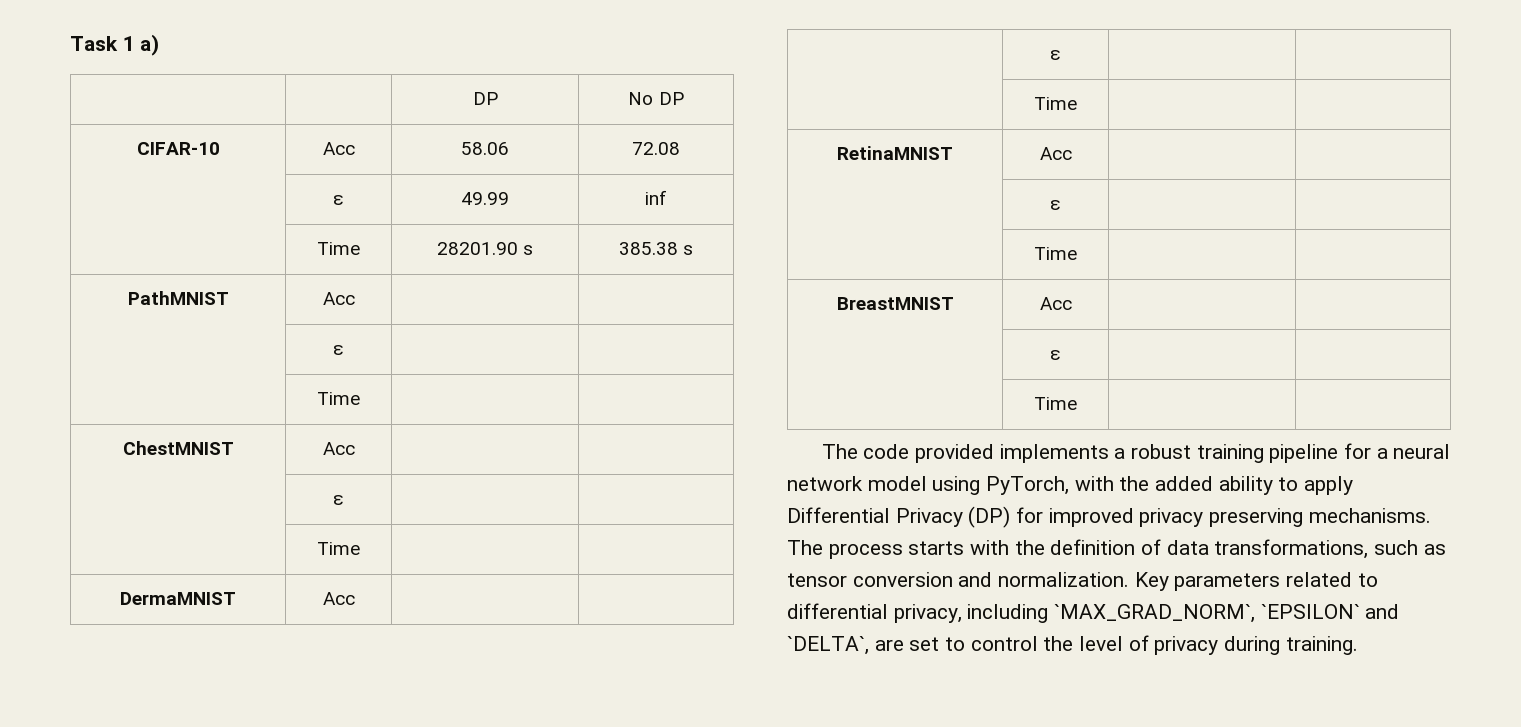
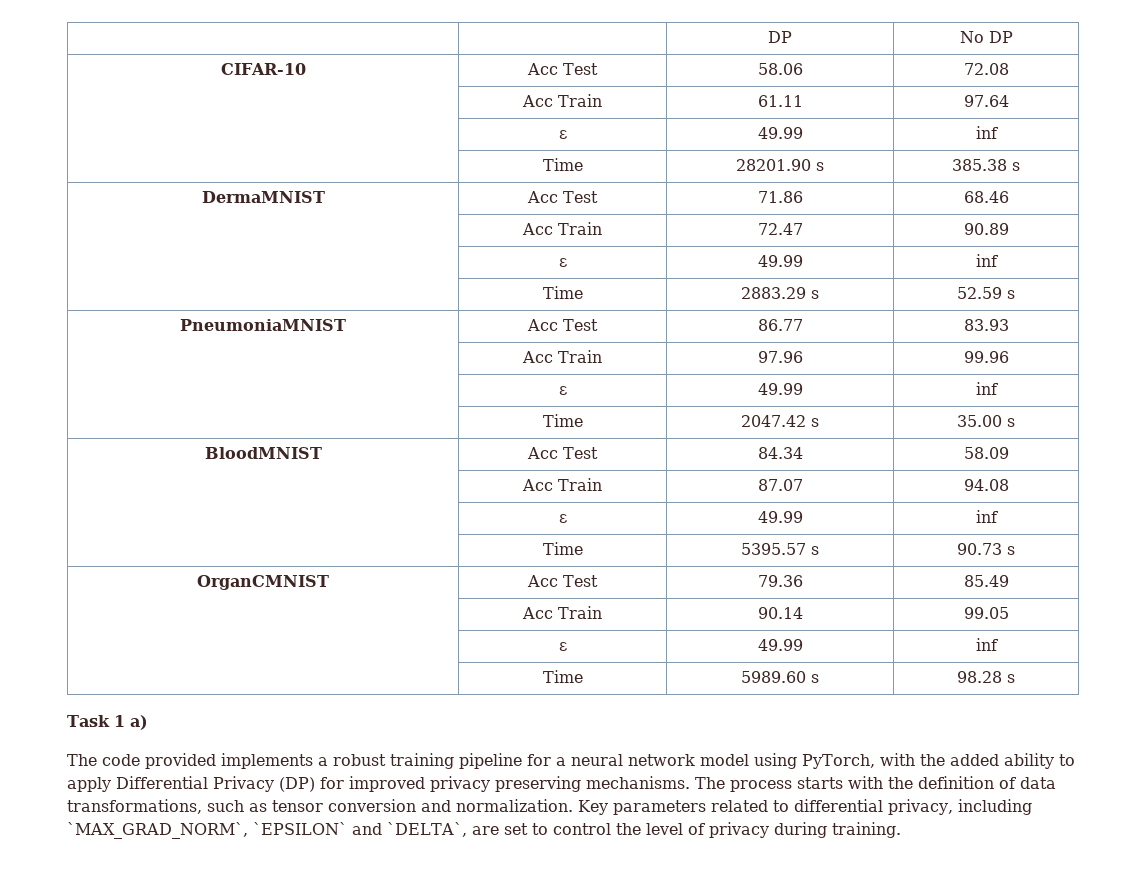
- Task 1 a)
- CIFAR-10 | Acc | 58.06 | 72.08
+ CIFAR-10 | Acc Test | 58.06 | 72.08
+ | Acc Train | 61.11 | 97.64
- PathMNIST | Acc | |
- | ε | |
- | Time | |
- ChestMNIST | Acc | |
- | ε | |
- | Time | |
- DermaMNIST | Acc | |
- | ε | |
- | Time | |
- RetinaMNIST | Acc | |
- | ε | |
- | Time | |
- BreastMNIST | Acc | |
- | ε | |
- | Time | |
+ DermaMNIST | Acc Test | 71.86 | 68.46
+ | Acc Train | 72.47 | 90.89
+ | ε | 49.99 | inf
+ | Time | 2883.29 s | 52.59 s
+ PneumoniaMNIST | Acc Test | 86.77 | 83.93
+ | Acc Train | 97.96 | 99.96
+ | ε | 49.99 | inf
+ | Time | 2047.42 s | 35.00 s
+ BloodMNIST | Acc Test | 84.34 | 58.09
+ | Acc Train | 87.07 | 94.08
+ | ε | 49.99 | inf
+ | Time | 5395.57 s | 90.73 s
+ OrganCMNIST | Acc Test | 79.36 | 85.49
+ | Acc Train | 90.14 | 99.05
+ | ε | 49.99 | inf
+ | Time | 5989.60 s | 98.28 s
+ Task 1 a)

